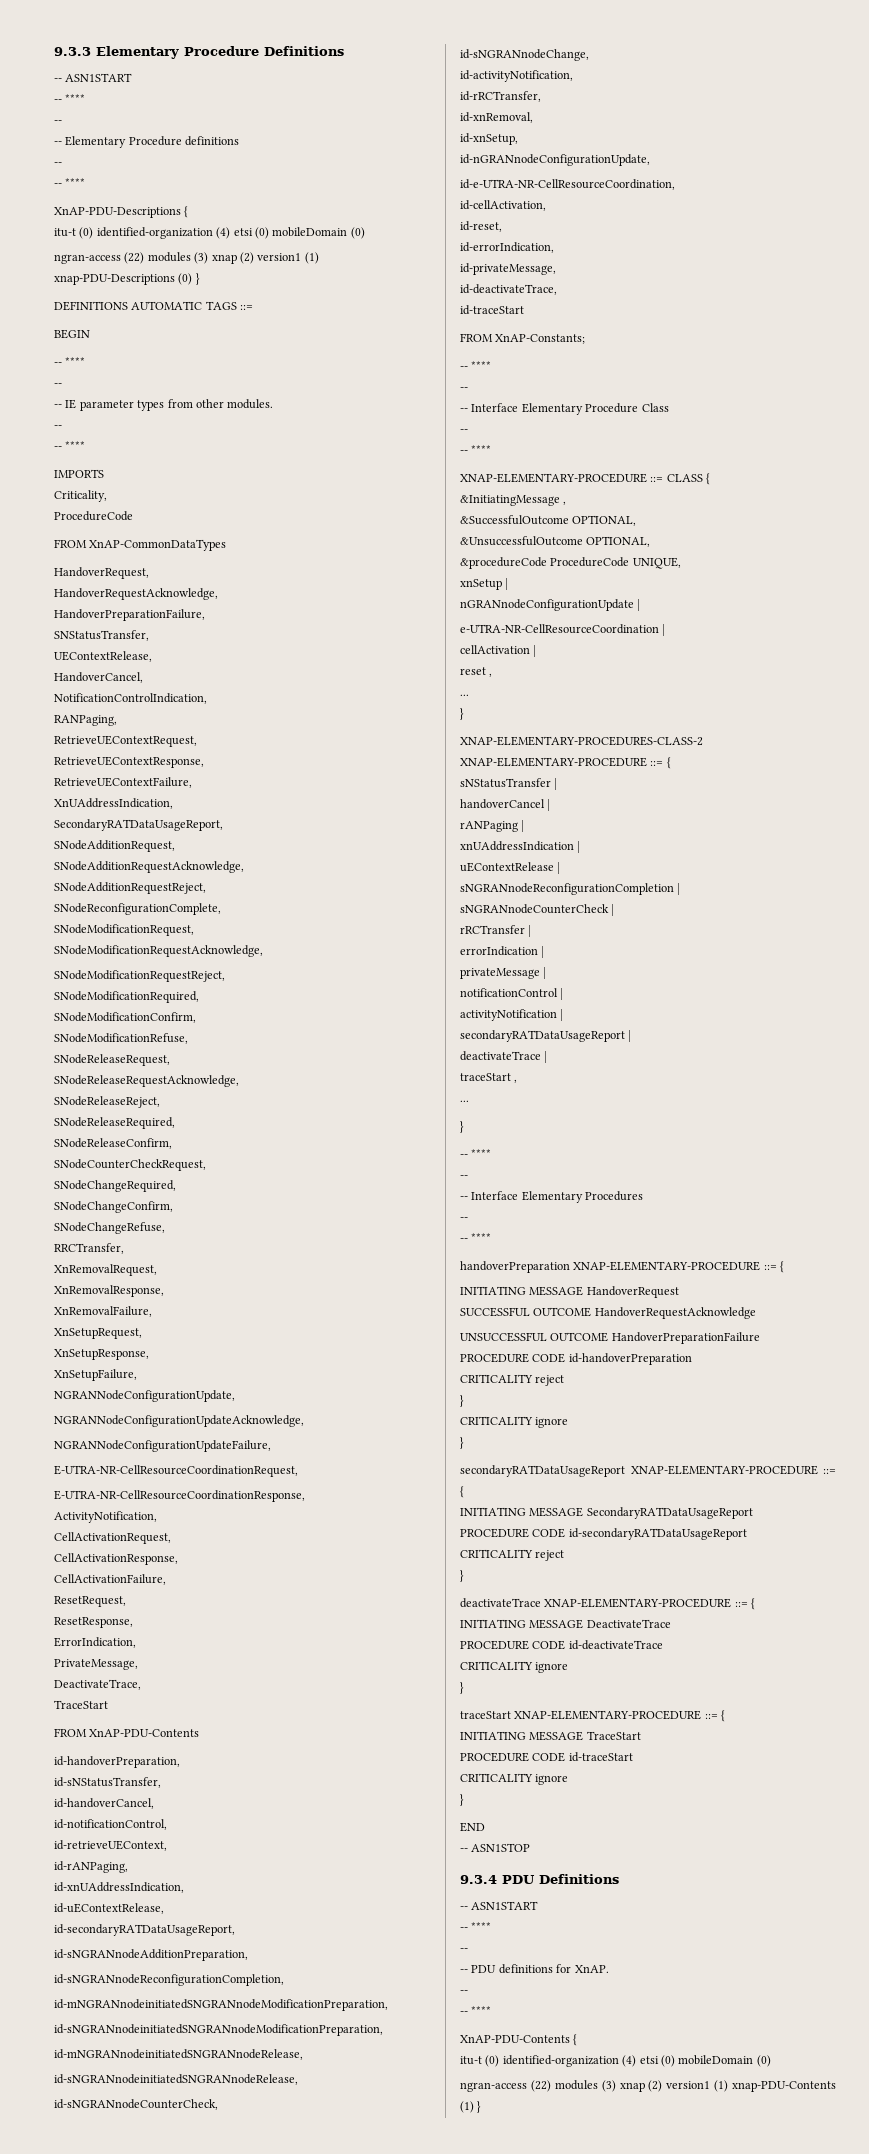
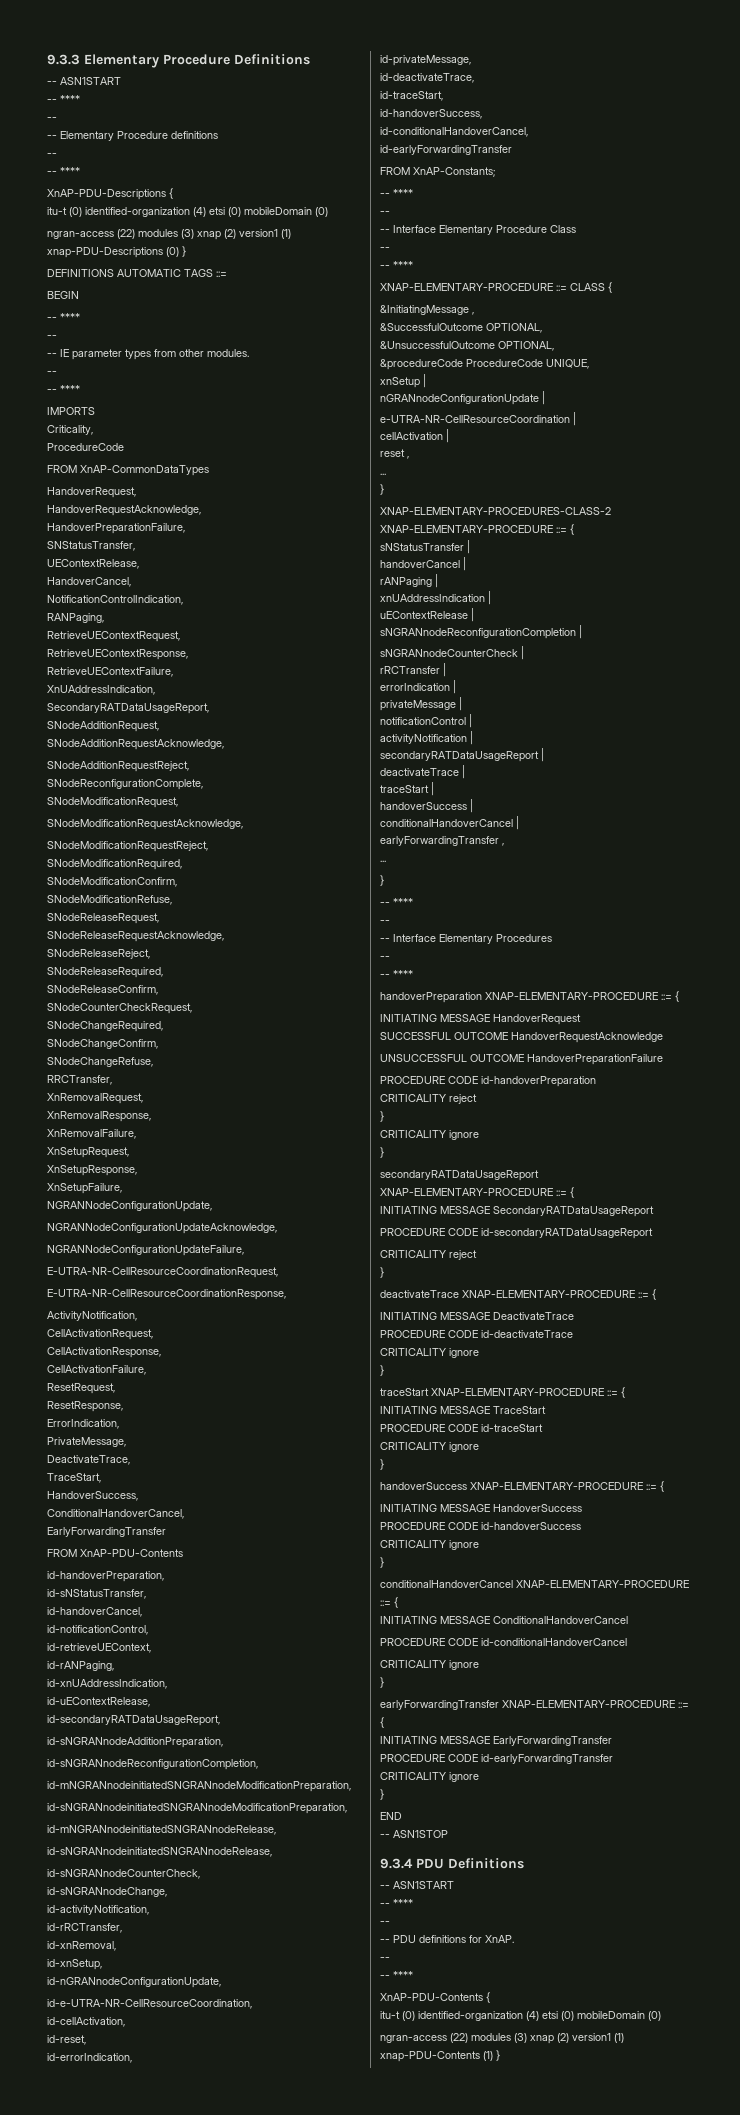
  DeactivateTrace,
- TraceStart
+ TraceStart,
+ HandoverSuccess,
+ ConditionalHandoverCancel,
+ EarlyForwardingTransfer
  id-deactivateTrace,
- id-traceStart
+ id-traceStart,
+ id-handoverSuccess,
+ id-conditionalHandoverCancel,
+ id-earlyForwardingTransfer
- traceStart ,
+ traceStart |
+ handoverSuccess |
+ conditionalHandoverCancel |
+ earlyForwardingTransfer ,
+ handoverSuccess XNAP-ELEMENTARY-PROCEDURE ::= {
+ INITIATING MESSAGE HandoverSuccess
+ PROCEDURE CODE id-handoverSuccess
+ CRITICALITY ignore
+ }
+ conditionalHandoverCancel XNAP-ELEMENTARY-PROCEDURE ::= {
+ INITIATING MESSAGE ConditionalHandoverCancel
+ PROCEDURE CODE id-conditionalHandoverCancel
+ CRITICALITY ignore
+ }
+ earlyForwardingTransfer XNAP-ELEMENTARY-PROCEDURE ::= {
+ INITIATING MESSAGE EarlyForwardingTransfer
+ PROCEDURE CODE id-earlyForwardingTransfer
+ CRITICALITY ignore
+ }

